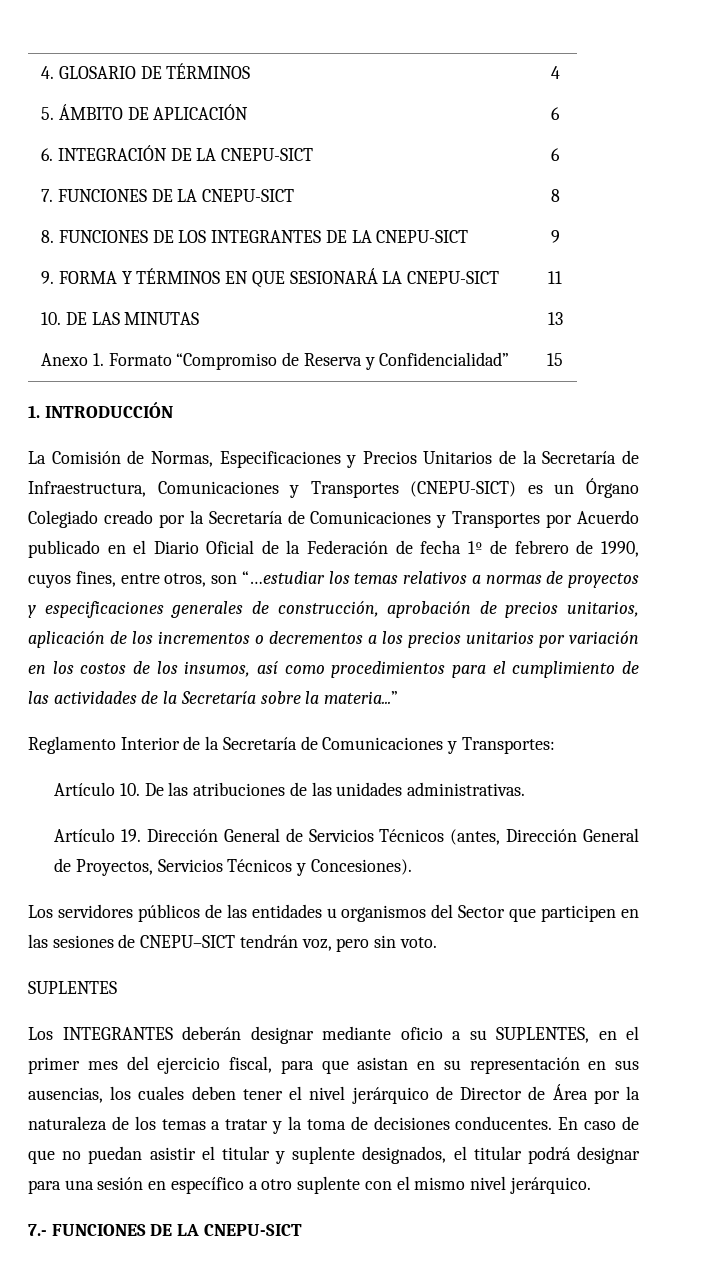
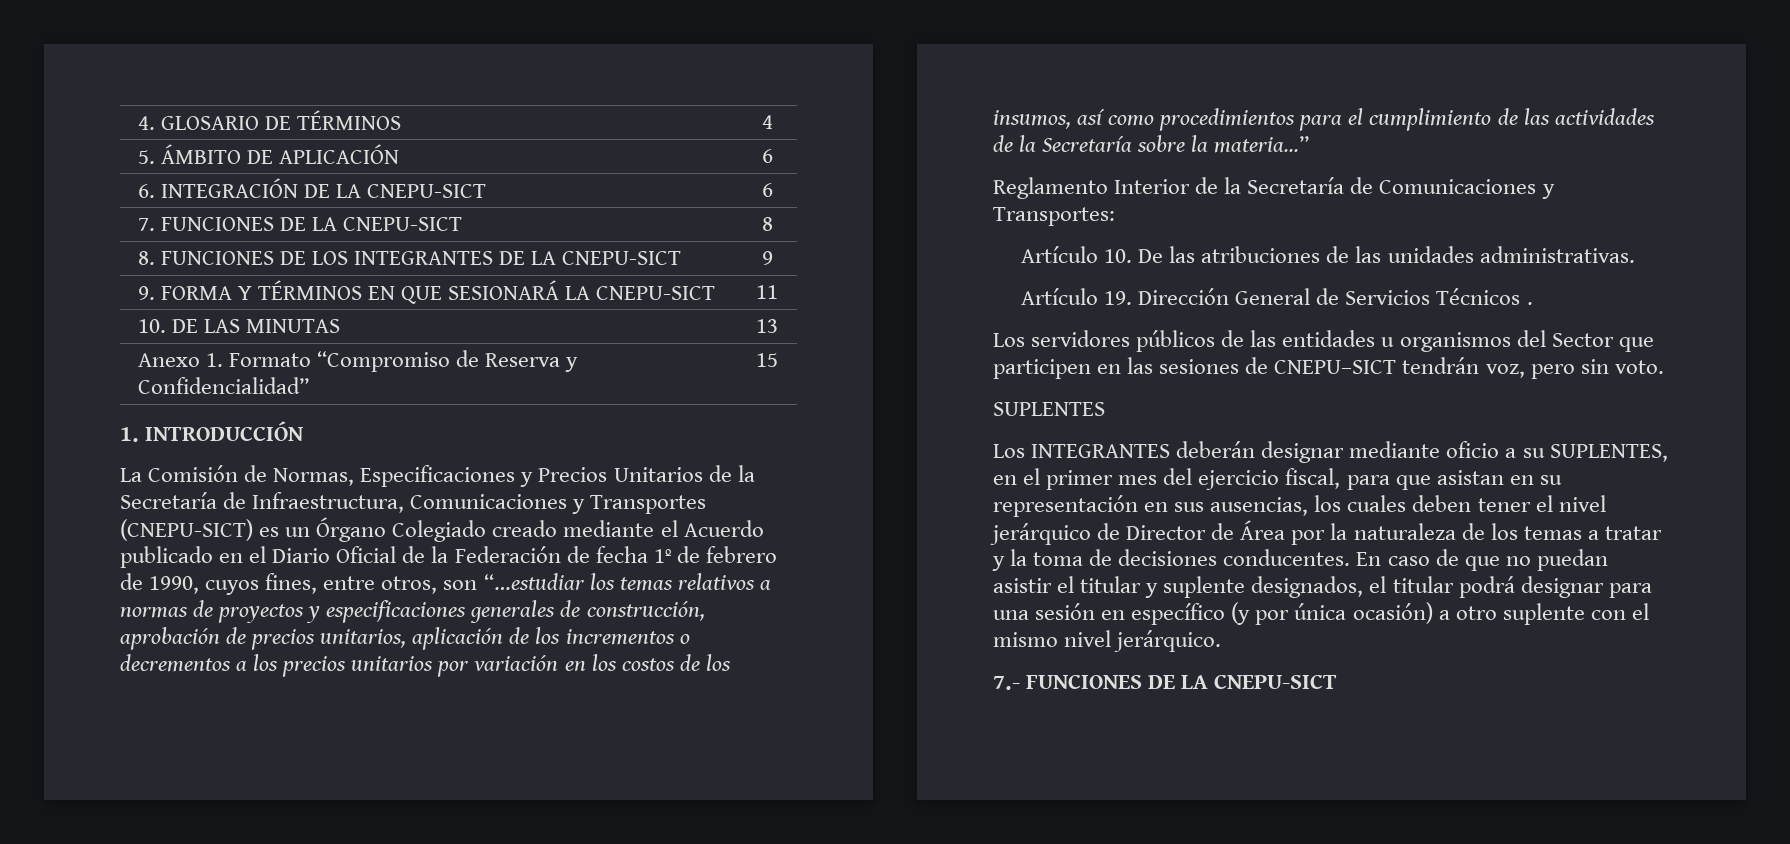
- La Comisión de Normas, Especificaciones y Precios Unitarios de la Secretaría de Infraestructura, Comunicaciones y Transportes (CNEPU-SICT) es un Órgano Colegiado creado por la Secretaría de Comunicaciones y Transportes por Acuerdo publicado en el Diario Oficial de la Federación de fecha 1º de febrero de 1990, cuyos fines, entre otros, son “…estudiar los temas relativos a normas de proyectos y especificaciones generales de construcción, aprobación de precios unitarios, aplicación de los incrementos o decrementos a los precios unitarios por variación en los costos de los insumos, así como procedimientos para el cumplimiento de las actividades de la Secretaría sobre la materia...”
+ La Comisión de Normas, Especificaciones y Precios Unitarios de la Secretaría de Infraestructura, Comunicaciones y Transportes (CNEPU-SICT) es un Órgano Colegiado creado mediante el Acuerdo publicado en el Diario Oficial de la Federación de fecha 1º de febrero de 1990, cuyos fines, entre otros, son “…estudiar los temas relativos a normas de proyectos y especificaciones generales de construcción, aprobación de precios unitarios, aplicación de los incrementos o decrementos a los precios unitarios por variación en los costos de los insumos, así como procedimientos para el cumplimiento de las actividades de la Secretaría sobre la materia...”
- Artículo 19. Dirección General de Servicios Técnicos (antes, Dirección General de Proyectos, Servicios Técnicos y Concesiones).
+ Artículo 19. Dirección General de Servicios Técnicos .
- En caso de que no puedan asistir el titular y suplente designados, el titular podrá designar para una sesión en específico a otro suplente con el mismo nivel jerárquico.
+ En caso de que no puedan asistir el titular y suplente designados, el titular podrá designar para una sesión en específico (y por única ocasión) a otro suplente con el mismo nivel jerárquico.

